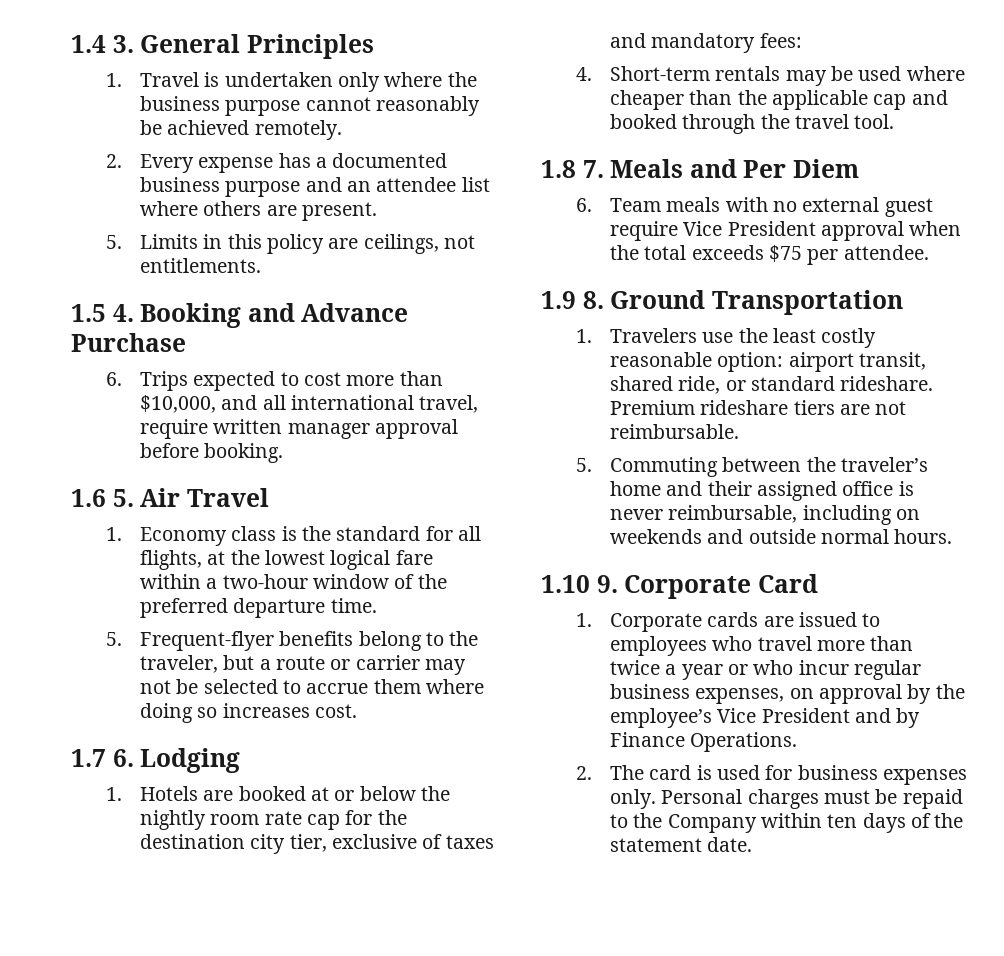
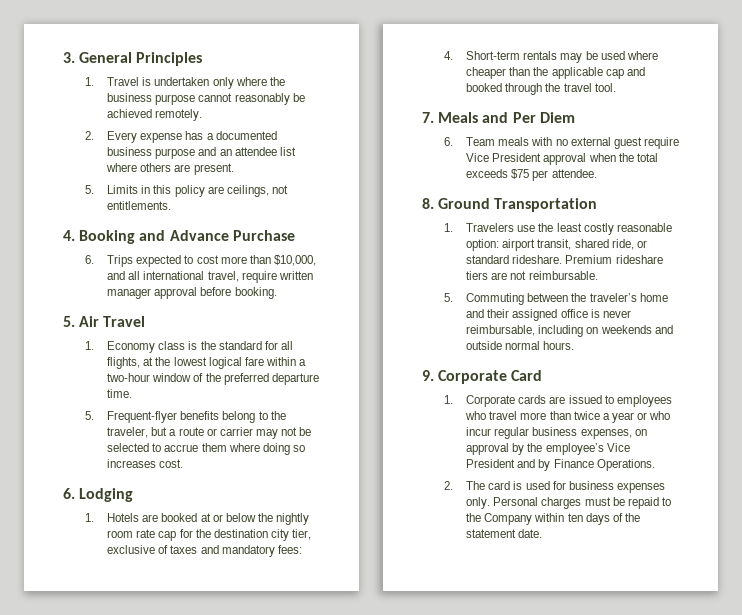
- 1.4 3. General Principles
+ 3. General Principles
- 1.5 4. Booking and Advance Purchase
+ 4. Booking and Advance Purchase
- 1.6 5. Air Travel
+ 5. Air Travel
- 1.7 6. Lodging
+ 6. Lodging
- 1.8 7. Meals and Per Diem
+ 7. Meals and Per Diem
- 1.9 8. Ground Transportation
+ 8. Ground Transportation
- 1.10 9. Corporate Card
+ 9. Corporate Card

